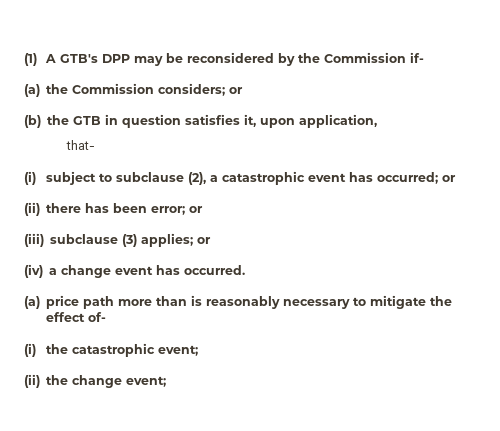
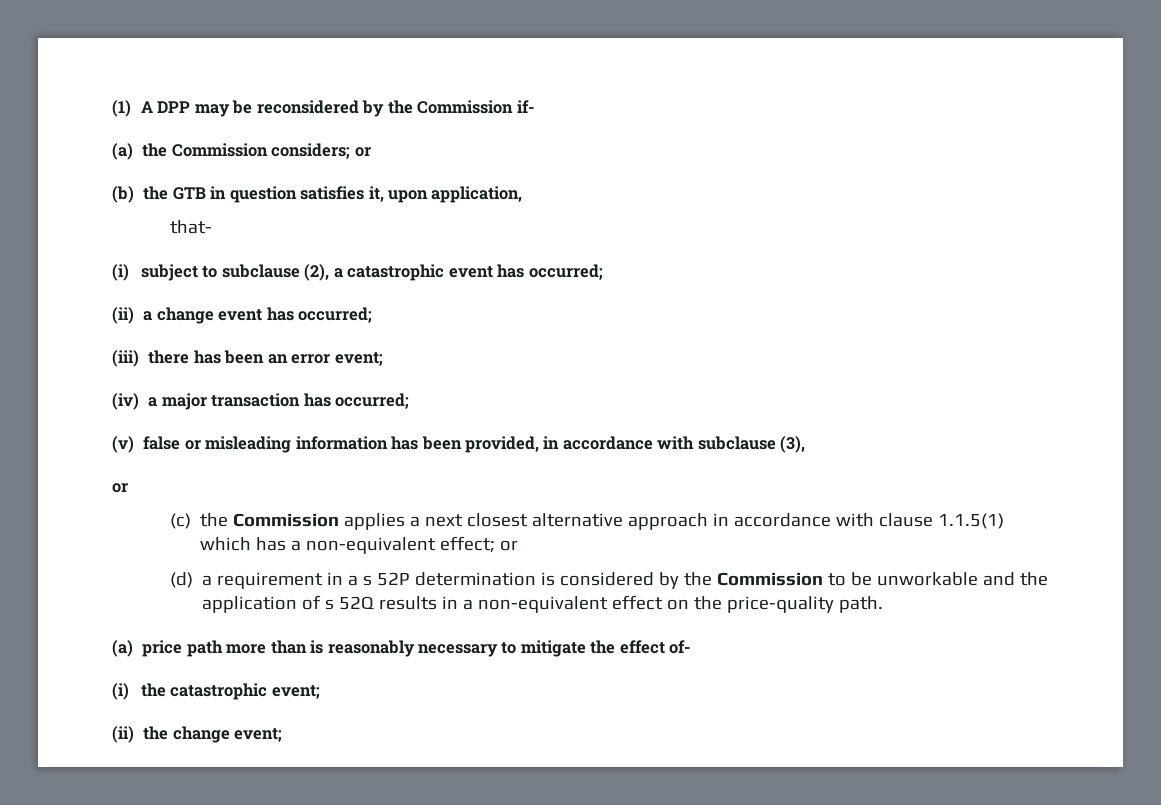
- (1) A GTB's DPP may be reconsidered by the Commission if-
+ (1) A DPP may be reconsidered by the Commission if-
- (i) subject to subclause (2), a catastrophic event has occurred; or
- (ii) there has been error; or
- (iii) subclause (3) applies; or
- (iv) a change event has occurred.
+ (i) subject to subclause (2), a catastrophic event has occurred;
+ (ii) a change event has occurred;
+ (iii) there has been an error event;
+ (iv) a major transaction has occurred;
+ (v) false or misleading information has been provided, in accordance with subclause (3),
+ or
+ (c) the Commission applies a next closest alternative approach in accordance with clause 1.1.5(1) which has a non-equivalent effect; or
+ (d) a requirement in a s 52P determination is considered by the Commission to be unworkable and the application of s 52Q results in a non-equivalent effect on the price-quality path.

